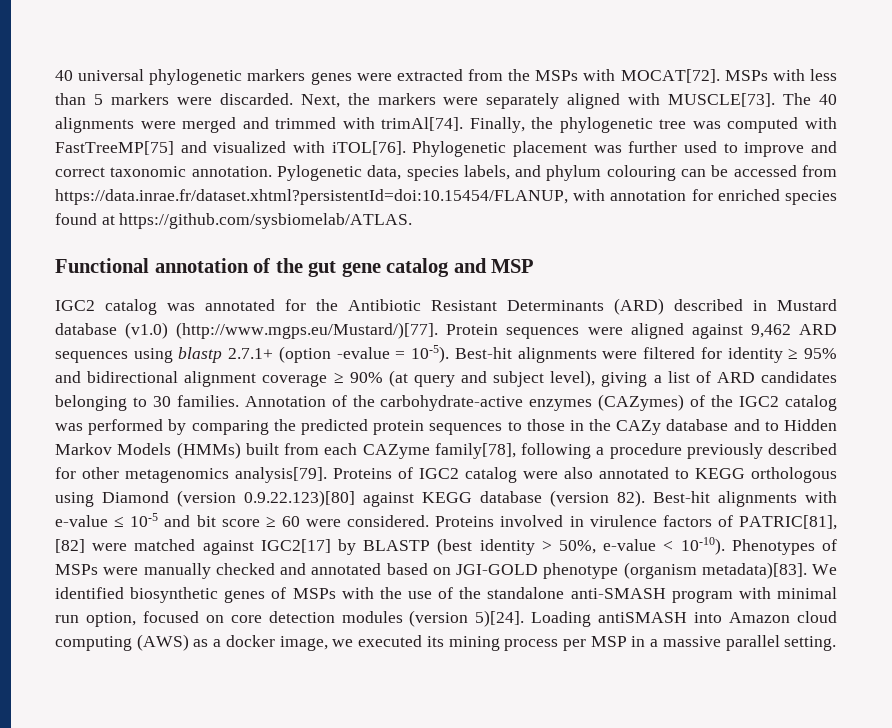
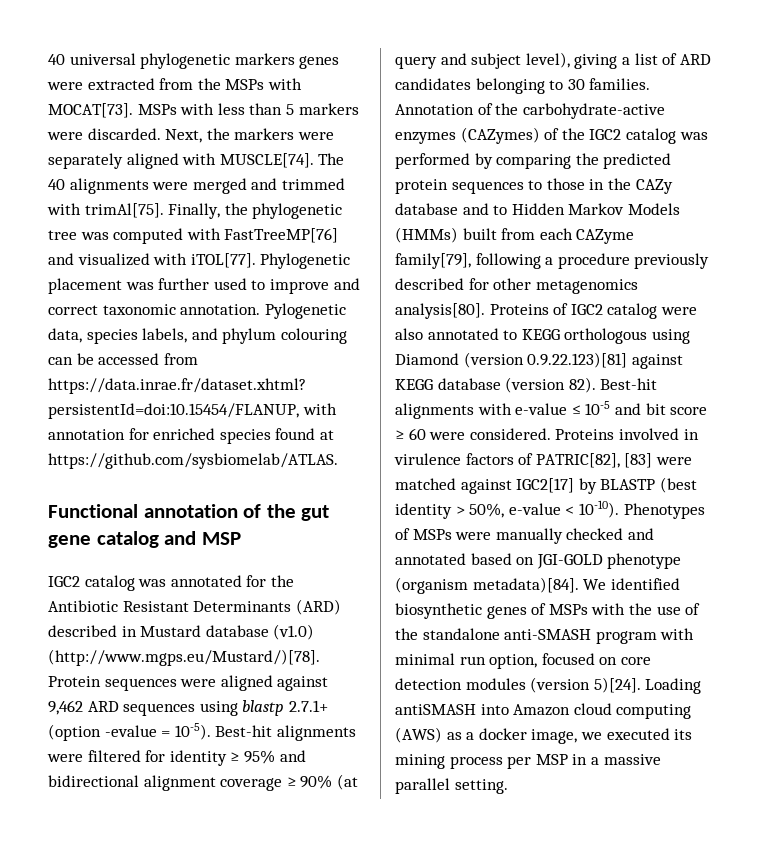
- 40 universal phylogenetic markers genes were extracted from the MSPs with MOCAT[72].
+ 40 universal phylogenetic markers genes were extracted from the MSPs with MOCAT[73].
- Next, the markers were separately aligned with MUSCLE[73].
+ Next, the markers were separately aligned with MUSCLE[74].
- The 40 alignments were merged and trimmed with trimAl[74].
+ The 40 alignments were merged and trimmed with trimAl[75].
- Finally, the phylogenetic tree was computed with FastTreeMP[75] and visualized with iTOL[76].
+ Finally, the phylogenetic tree was computed with FastTreeMP[76] and visualized with iTOL[77].
- IGC2 catalog was annotated for the Antibiotic Resistant Determinants (ARD) described in Mustard database (v1.0) (http://www.mgps.eu/Mustard/)[77]. Protein sequences were aligned against 9,462 ARD sequences using blastp 2.7.1+ (option -evalue = 10-5).
+ IGC2 catalog was annotated for the Antibiotic Resistant Determinants (ARD) described in Mustard database (v1.0) (http://www.mgps.eu/Mustard/)[78]. Protein sequences were aligned against 9,462 ARD sequences using blastp 2.7.1+ (option -evalue = 10-5).
- Annotation of the carbohydrate-active enzymes (CAZymes) of the IGC2 catalog was performed by comparing the predicted protein sequences to those in the CAZy database and to Hidden Markov Models (HMMs) built from each CAZyme family[78], following a procedure previously described for other metagenomics analysis[79].
+ Annotation of the carbohydrate-active enzymes (CAZymes) of the IGC2 catalog was performed by comparing the predicted protein sequences to those in the CAZy database and to Hidden Markov Models (HMMs) built from each CAZyme family[79], following a procedure previously described for other metagenomics analysis[80].
- Proteins of IGC2 catalog were also annotated to KEGG orthologous using Diamond (version 0.9.22.123)[80] against KEGG database (version 82).
+ Proteins of IGC2 catalog were also annotated to KEGG orthologous using Diamond (version 0.9.22.123)[81] against KEGG database (version 82).
- Proteins involved in virulence factors of PATRIC[81], [82] were matched against IGC2[17] by BLASTP (best identity > 50%, e-value < 10-10).
+ Proteins involved in virulence factors of PATRIC[82], [83] were matched against IGC2[17] by BLASTP (best identity > 50%, e-value < 10-10).
- Phenotypes of MSPs were manually checked and annotated based on JGI-GOLD phenotype (organism metadata)[83].
+ Phenotypes of MSPs were manually checked and annotated based on JGI-GOLD phenotype (organism metadata)[84].

